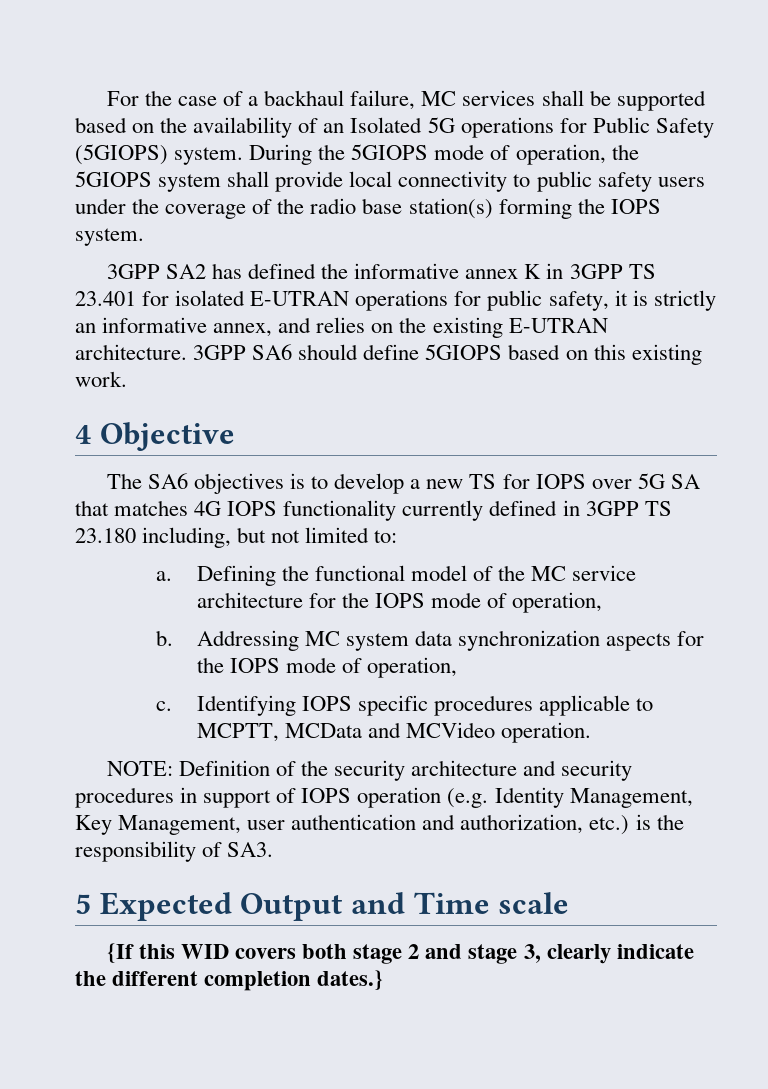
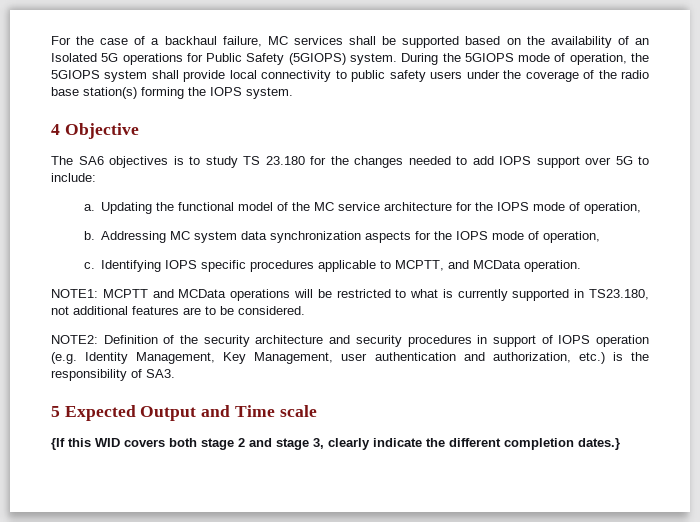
- 3GPP SA2 has defined the informative annex K in 3GPP TS 23.401 for isolated E-UTRAN operations for public safety, it is strictly an informative annex, and relies on the existing E-UTRAN architecture. 3GPP SA6 should define 5GIOPS based on this existing work.
- The SA6 objectives is to develop a new TS for IOPS over 5G SA that matches 4G IOPS functionality currently defined in 3GPP TS 23.180 including, but not limited to:
+ The SA6 objectives is to study TS 23.180 for the changes needed to add IOPS support over 5G to include:
- Defining the functional model of the MC service architecture for the IOPS mode of operation,
+ Updating the functional model of the MC service architecture for the IOPS mode of operation,
- Identifying IOPS specific procedures applicable to MCPTT, MCData and MCVideo operation.
- NOTE: Definition of the security architecture and security procedures in support of IOPS operation (e.g. Identity Management, Key Management, user authentication and authorization, etc.) is the responsibility of SA3.
+ Identifying IOPS specific procedures applicable to MCPTT, and MCData operation.
+ NOTE1: MCPTT and MCData operations will be restricted to what is currently supported in TS23.180, not additional features are to be considered.
+ NOTE2: Definition of the security architecture and security procedures in support of IOPS operation (e.g. Identity Management, Key Management, user authentication and authorization, etc.) is the responsibility of SA3.

